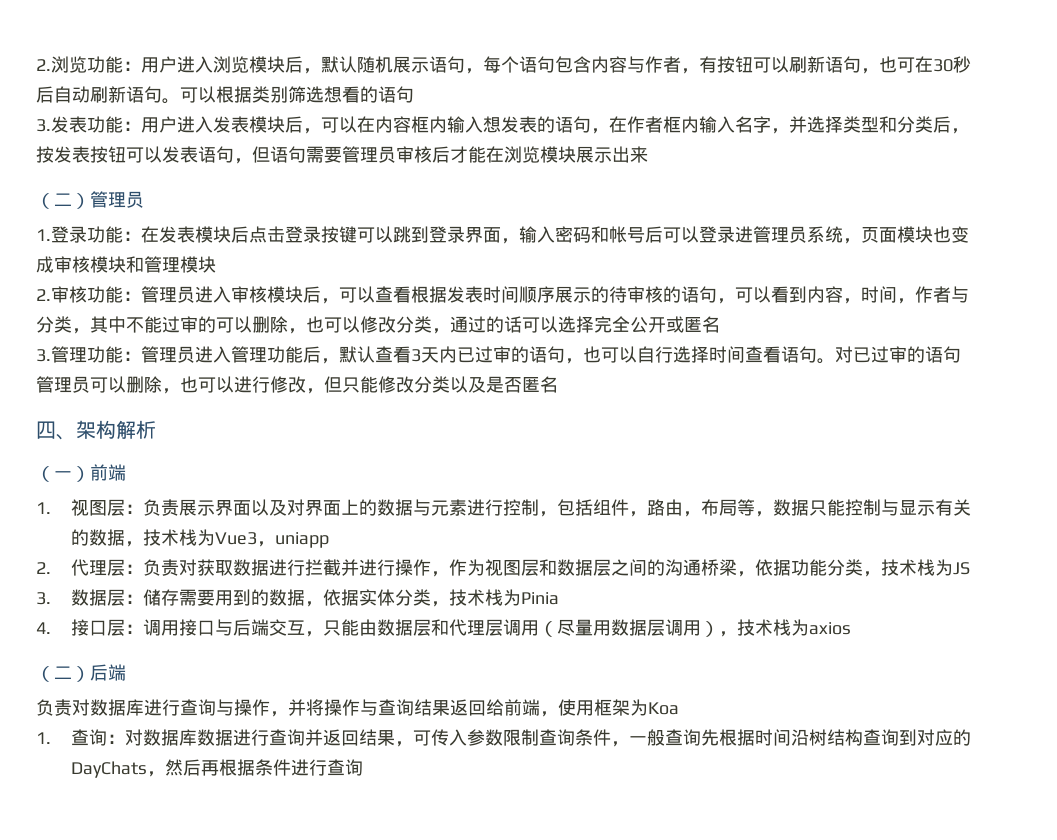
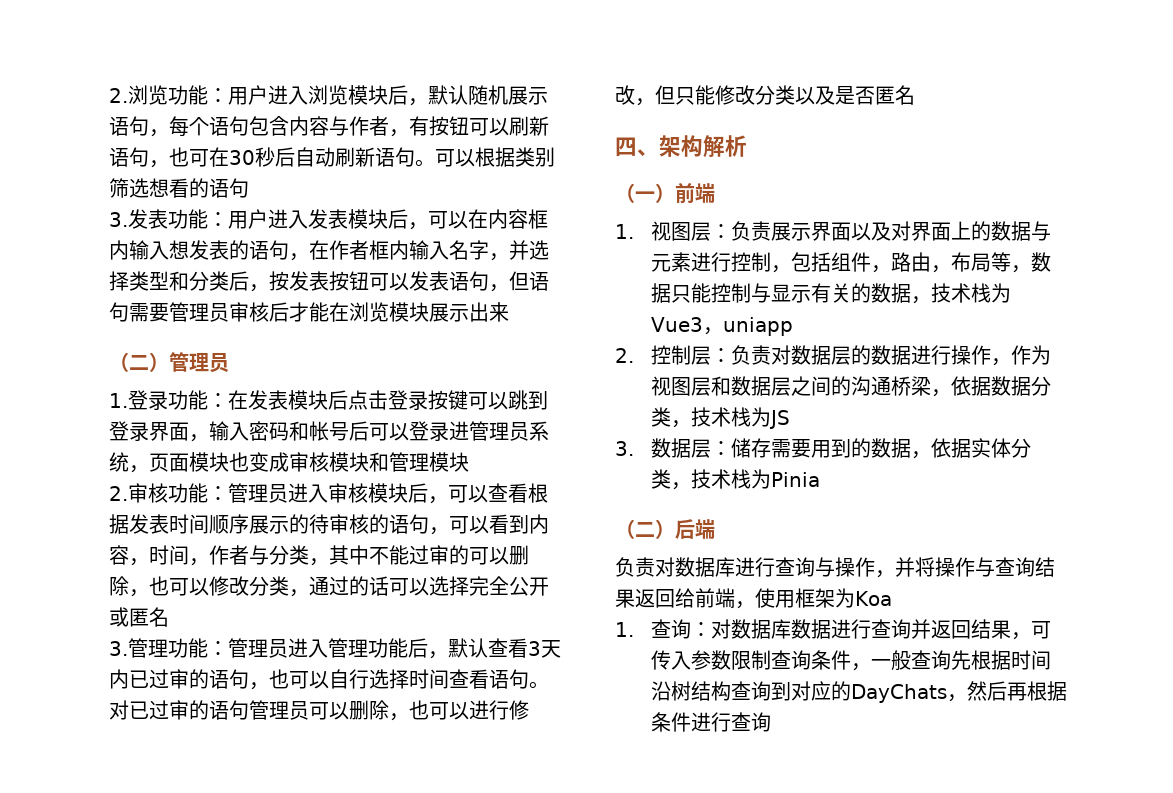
- 2.代理层：负责对获取数据进行拦截并进行操作，作为视图层和数据层之间的沟通桥梁，依据功能分类，技术栈为JS
+ 2.控制层：负责对数据层的数据进行操作，作为视图层和数据层之间的沟通桥梁，依据数据分类，技术栈为JS
- 4.接口层：调用接口与后端交互，只能由数据层和代理层调用（尽量用数据层调用），技术栈为axios

